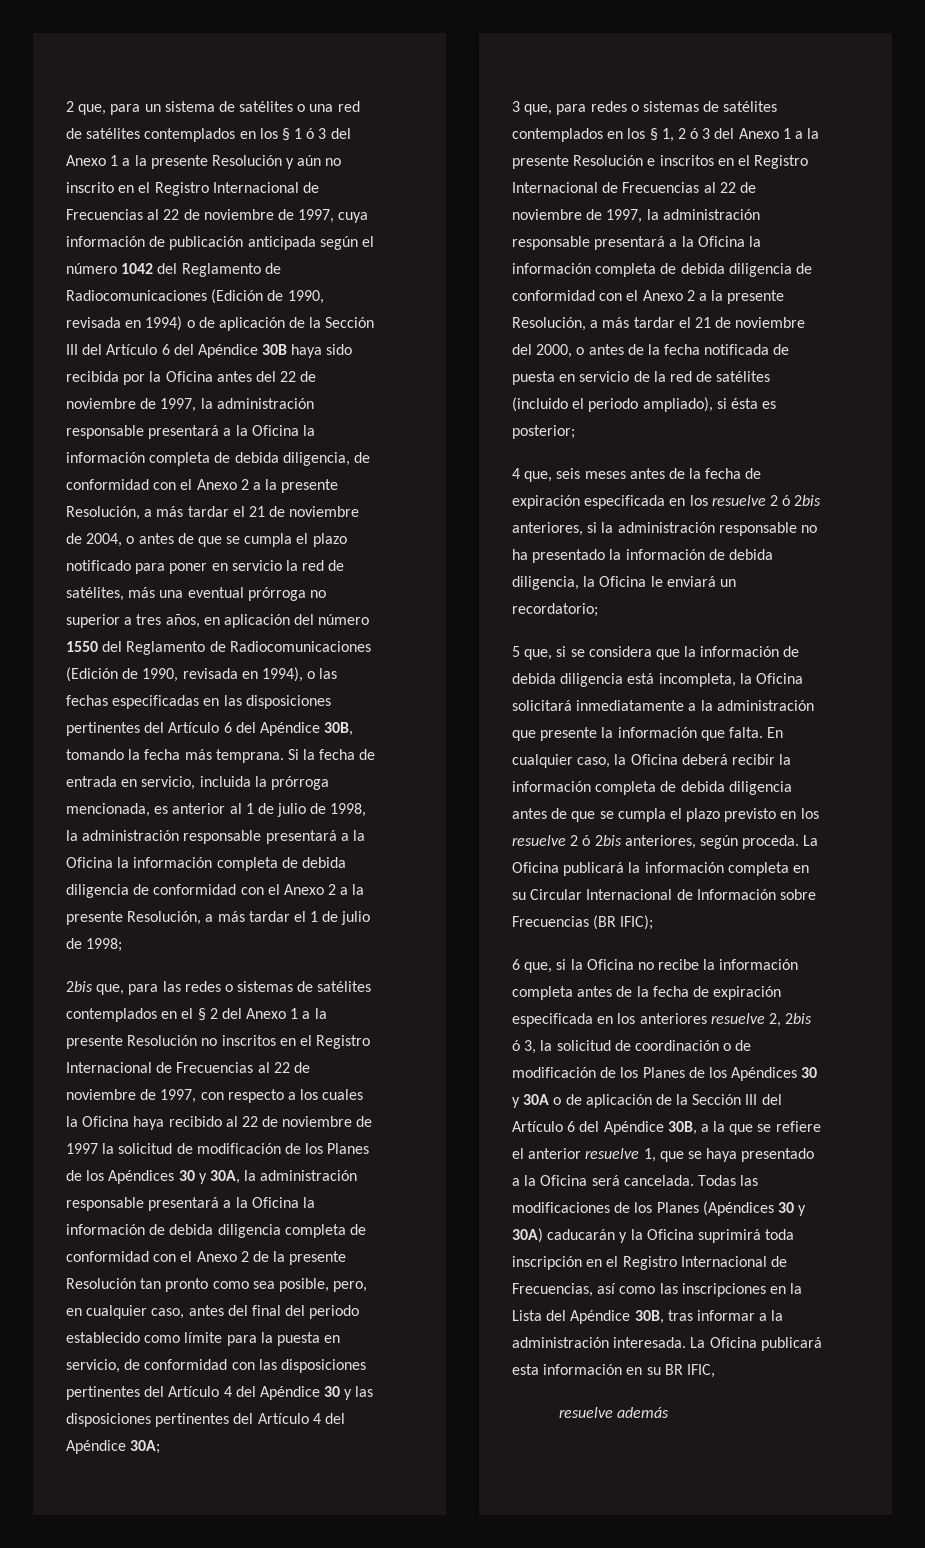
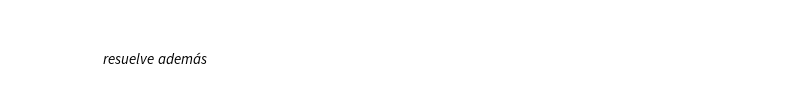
- 2 que, para un sistema de satélites o una red de satélites contemplados en los § 1 ó 3 del Anexo 1 a la presente Resolución y aún no inscrito en el Registro Internacional de Frecuencias al 22 de noviembre de 1997, cuya información de publicación anticipada según el número 1042 del Reglamento de Radiocomunicaciones (Edición de 1990, revisada en 1994) o de aplicación de la Sección III del Artículo 6 del Apéndice 30B haya sido recibida por la Oficina antes del 22 de noviembre de 1997, la administración responsable presentará a la Oficina la información completa de debida diligencia, de conformidad con el Anexo 2 a la presente Resolución, a más tardar el 21 de noviembre de 2004, o antes de que se cumpla el plazo notificado para poner en servicio la red de satélites, más una eventual prórroga no superior a tres años, en aplicación del número 1550 del Reglamento de Radiocomunicaciones (Edición de 1990, revisada en 1994), o las fechas especificadas en las disposiciones pertinentes del Artículo 6 del Apéndice 30B, tomando la fecha más temprana. Si la fecha de entrada en servicio, incluida la prórroga mencionada, es anterior al 1 de julio de 1998, la administración responsable presentará a la Oficina la información completa de debida diligencia de conformidad con el Anexo 2 a la presente Resolución, a más tardar el 1 de julio de 1998;
- 2bis que, para las redes o sistemas de satélites contemplados en el § 2 del Anexo 1 a la presente Resolución no inscritos en el Registro Internacional de Frecuencias al 22 de noviembre de 1997, con respecto a los cuales la Oficina haya recibido al 22 de noviembre de 1997 la solicitud de modificación de los Planes de los Apéndices 30 y 30A, la administración responsable presentará a la Oficina la información de debida diligencia completa de conformidad con el Anexo 2 de la presente Resolución tan pronto como sea posible, pero, en cualquier caso, antes del final del periodo establecido como límite para la puesta en servicio, de conformidad con las disposiciones pertinentes del Artículo 4 del Apéndice 30 y las disposiciones pertinentes del Artículo 4 del Apéndice 30A;
- 3 que, para redes o sistemas de satélites contemplados en los § 1, 2 ó 3 del Anexo 1 a la presente Resolución e inscritos en el Registro Internacional de Frecuencias al 22 de noviembre de 1997, la administración responsable presentará a la Oficina la información completa de debida diligencia de conformidad con el Anexo 2 a la presente Resolución, a más tardar el 21 de noviembre del 2000, o antes de la fecha notificada de puesta en servicio de la red de satélites (incluido el periodo ampliado), si ésta es posterior;
- 4 que, seis meses antes de la fecha de expiración especificada en los resuelve 2 ó 2bis anteriores, si la administración responsable no ha presentado la información de debida diligencia, la Oficina le enviará un recordatorio;
- 5 que, si se considera que la información de debida diligencia está incompleta, la Oficina solicitará inmediatamente a la administración que presente la información que falta. En cualquier caso, la Oficina deberá recibir la información completa de debida diligencia antes de que se cumpla el plazo previsto en los resuelve 2 ó 2bis anteriores, según proceda. La Oficina publicará la información completa en su Circular Internacional de Información sobre Frecuencias (BR IFIC);
- 6 que, si la Oficina no recibe la información completa antes de la fecha de expiración especificada en los anteriores resuelve 2, 2bis ó 3, la solicitud de coordinación o de modificación de los Planes de los Apéndices 30 y 30A o de aplicación de la Sección III del Artículo 6 del Apéndice 30B, a la que se refiere el anterior resuelve 1, que se haya presentado a la Oficina será cancelada. Todas las modificaciones de los Planes (Apéndices 30 y 30A) caducarán y la Oficina suprimirá toda inscripción en el Registro Internacional de Frecuencias, así como las inscripciones en la Lista del Apéndice 30B, tras informar a la administración interesada. La Oficina publicará esta información en su BR IFIC,

